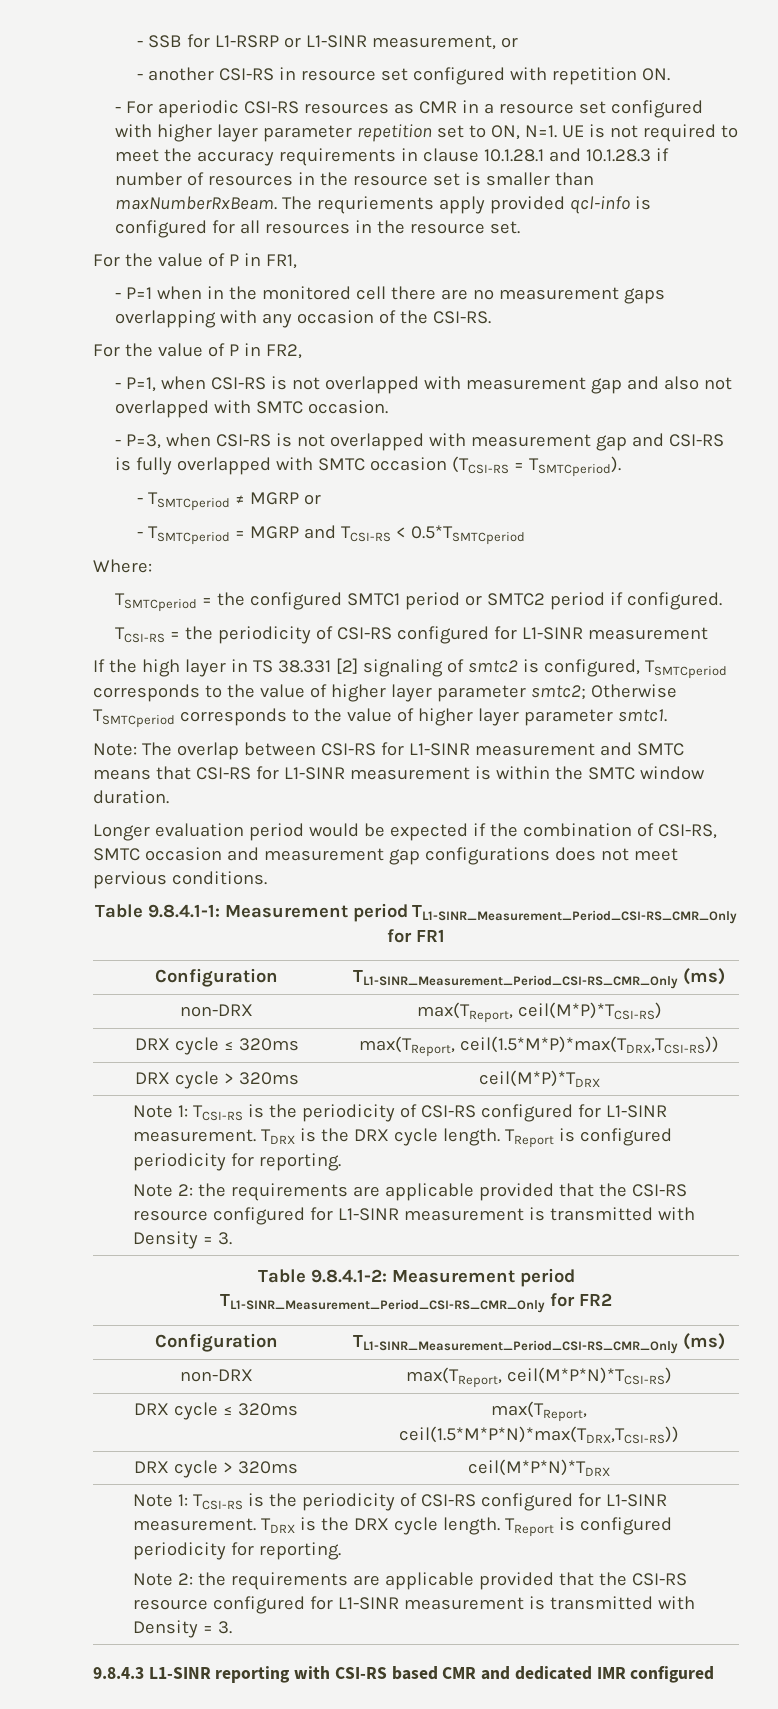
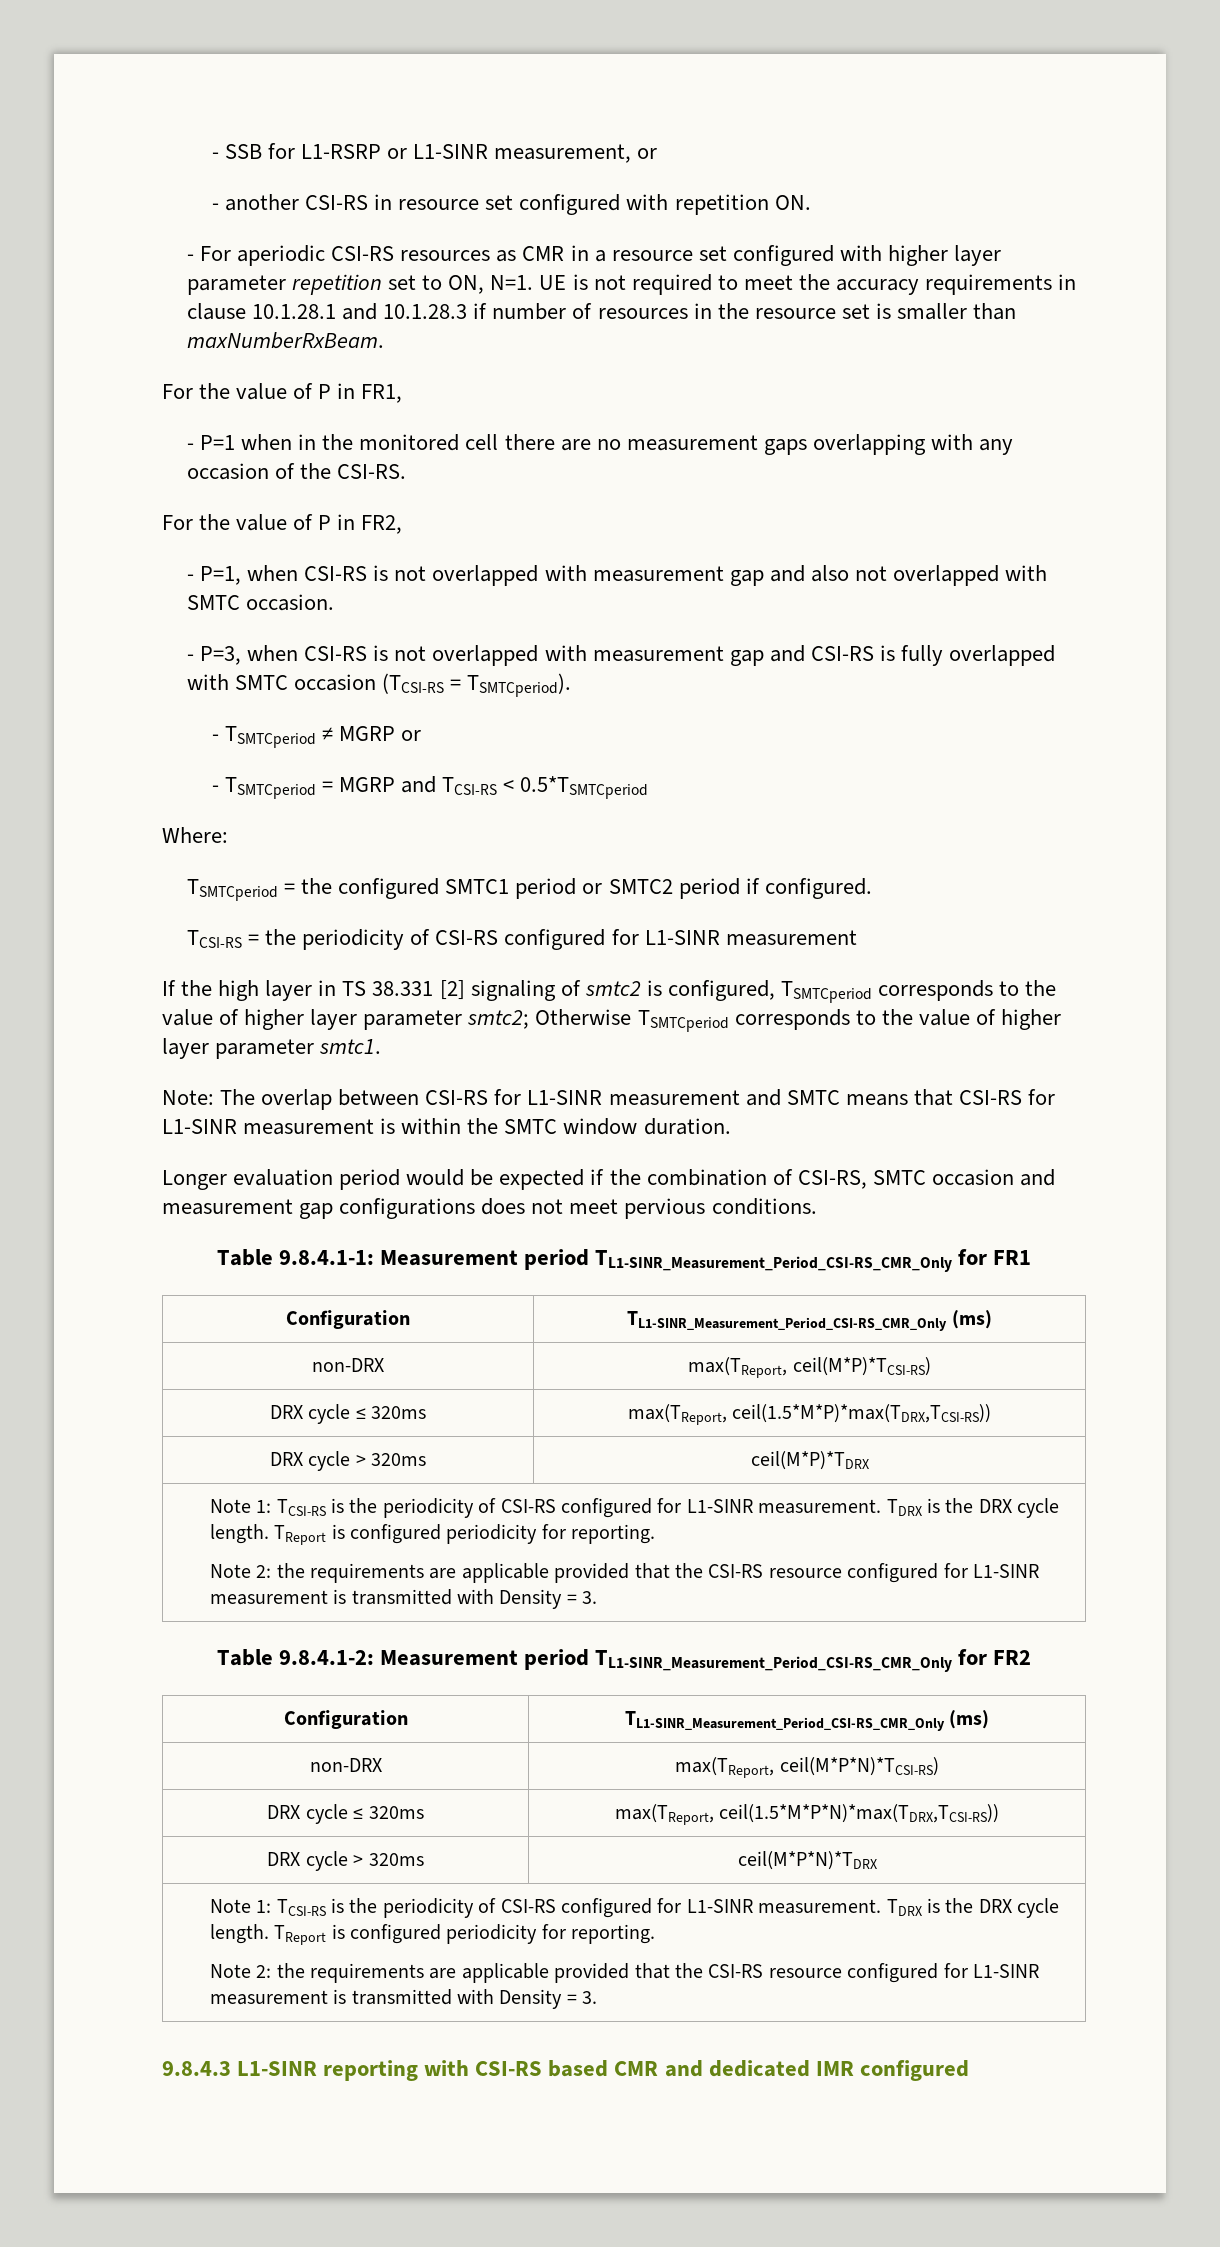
- The requriements apply provided qcl-info is configured for all resources in the resource set.

